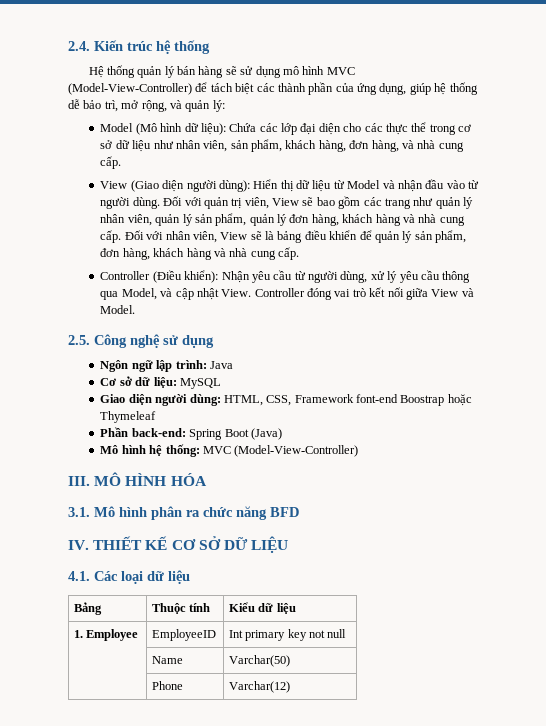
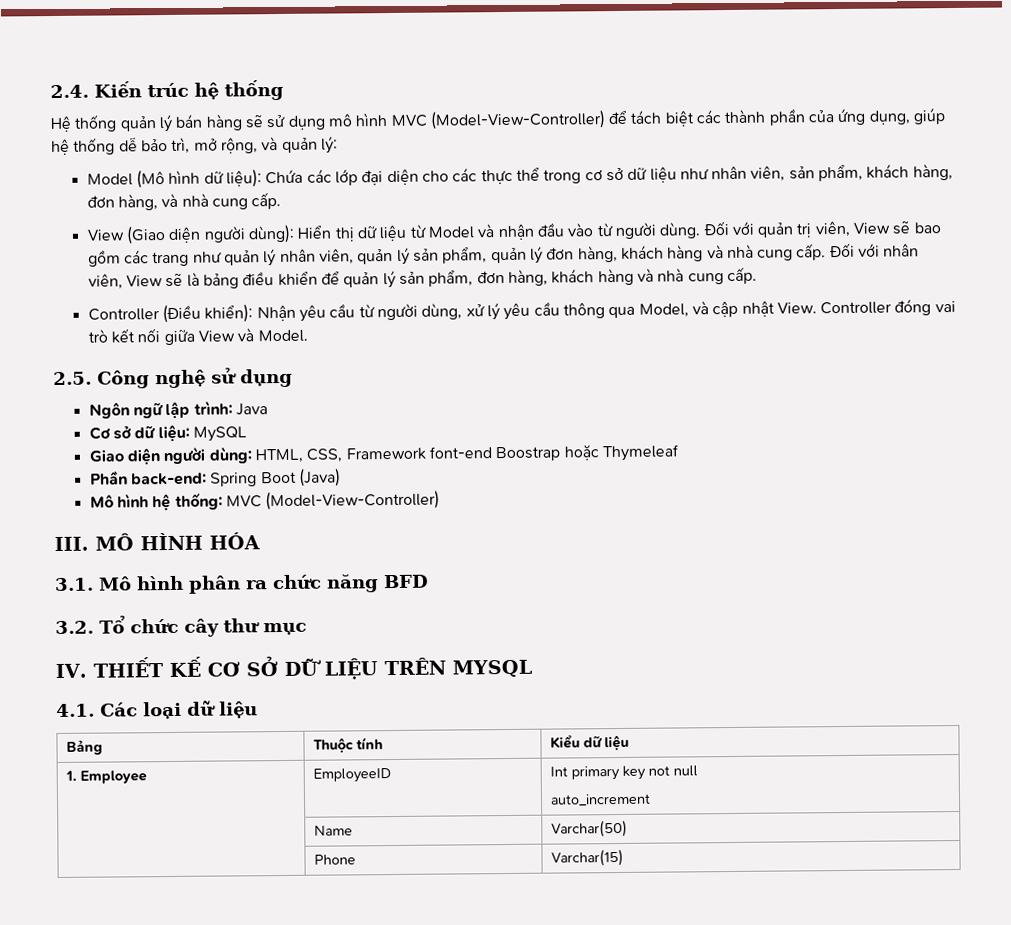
+ 3.2. Tổ chức cây thư mục
- IV. THIẾT KẾ CƠ SỞ DỮ LIỆU
+ IV. THIẾT KẾ CƠ SỞ DỮ LIỆU TRÊN MYSQL
  1. Employee | EmployeeID | Int primary key not null
+ auto_increment
- | Phone | Varchar(12)
+ | Phone | Varchar(15)

